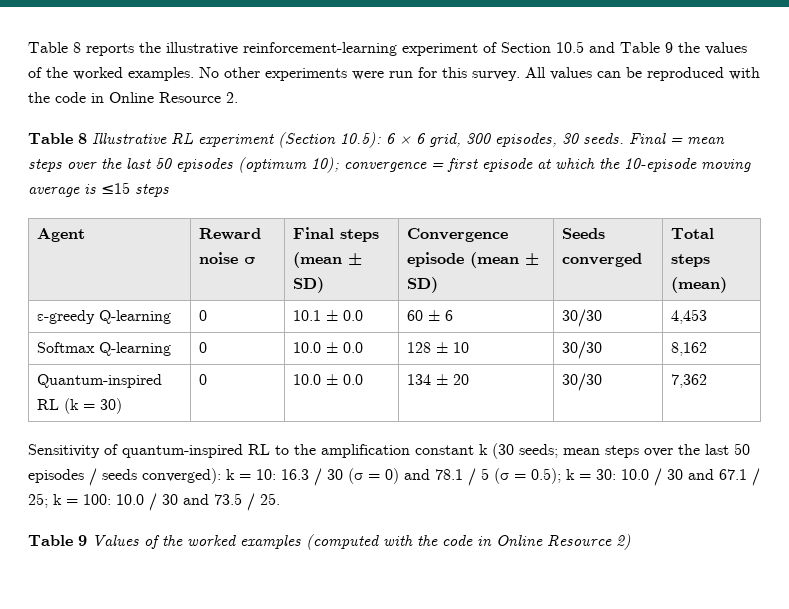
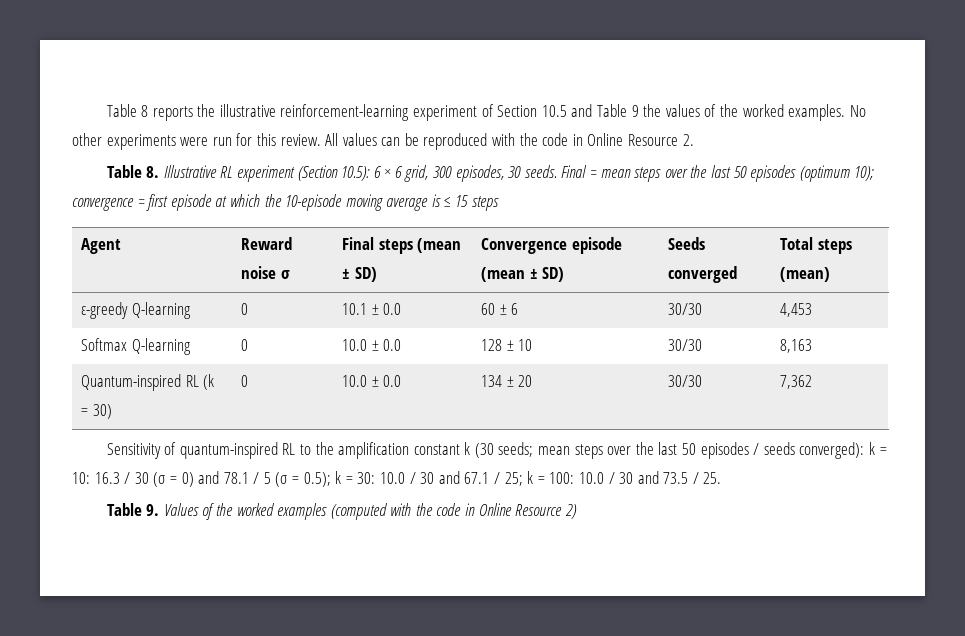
- No other experiments were run for this survey.
+ No other experiments were run for this review.
- Table 8 Illustrative RL experiment (Section 10.5): 6 × 6 grid, 300 episodes, 30 seeds.
+ Table 8. Illustrative RL experiment (Section 10.5): 6 × 6 grid, 300 episodes, 30 seeds.
- Final = mean steps over the last 50 episodes (optimum 10); convergence = first episode at which the 10-episode moving average is ≤15 steps
+ Final = mean steps over the last 50 episodes (optimum 10); convergence = first episode at which the 10-episode moving average is ≤ 15 steps
- Softmax Q-learning | 0 | 10.0 ± 0.0 | 128 ± 10 | 30/30 | 8,162
+ Softmax Q-learning | 0 | 10.0 ± 0.0 | 128 ± 10 | 30/30 | 8,163
- Table 9 Values of the worked examples (computed with the code in Online Resource 2)
+ Table 9. Values of the worked examples (computed with the code in Online Resource 2)

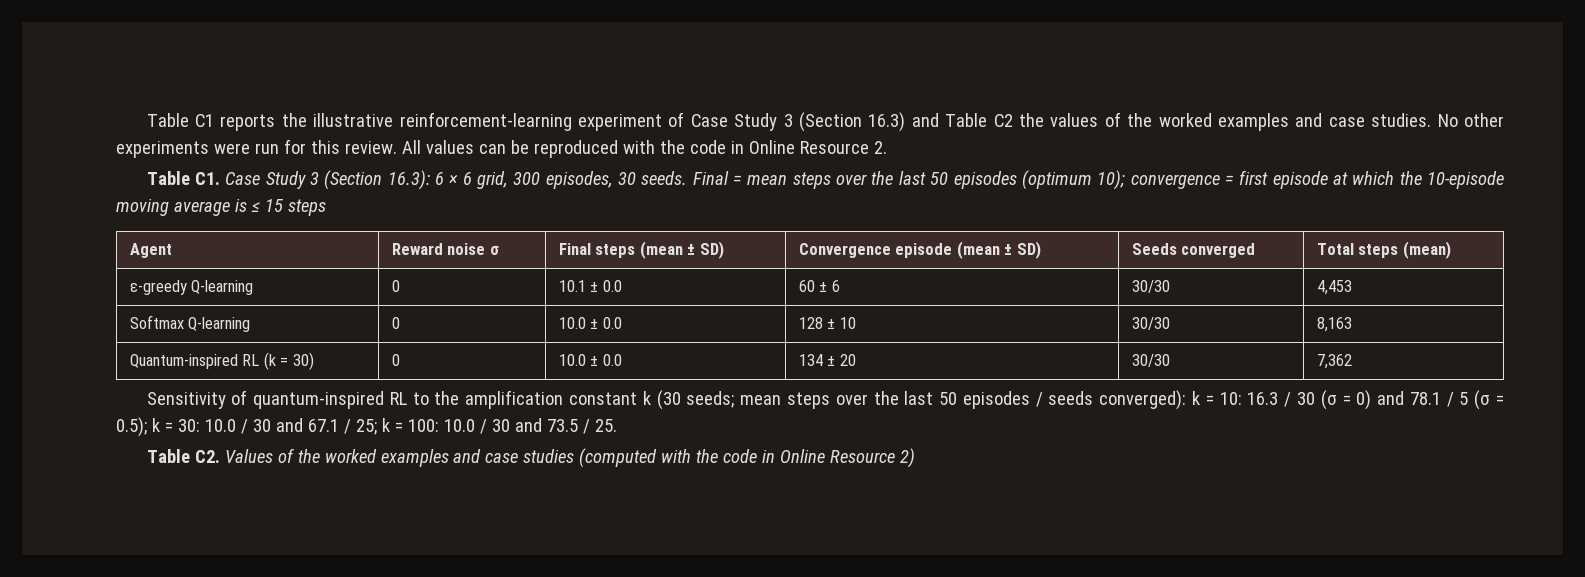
- Table 8 reports the illustrative reinforcement-learning experiment of Section 10.5 and Table 9 the values of the worked examples.
+ Table C1 reports the illustrative reinforcement-learning experiment of Case Study 3 (Section 16.3) and Table C2 the values of the worked examples and case studies.
- Table 8. Illustrative RL experiment (Section 10.5): 6 × 6 grid, 300 episodes, 30 seeds.
+ Table C1. Case Study 3 (Section 16.3): 6 × 6 grid, 300 episodes, 30 seeds.
- Table 9. Values of the worked examples (computed with the code in Online Resource 2)
+ Table C2. Values of the worked examples and case studies (computed with the code in Online Resource 2)

